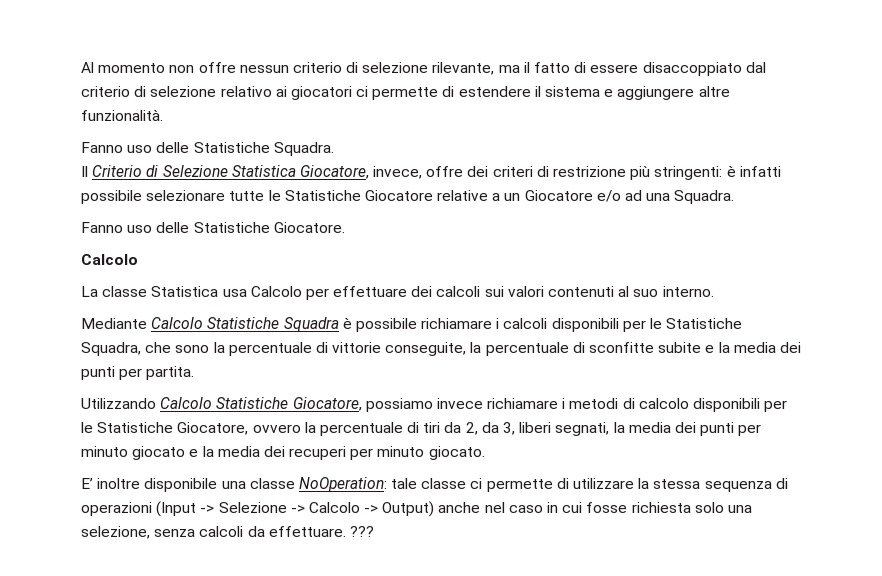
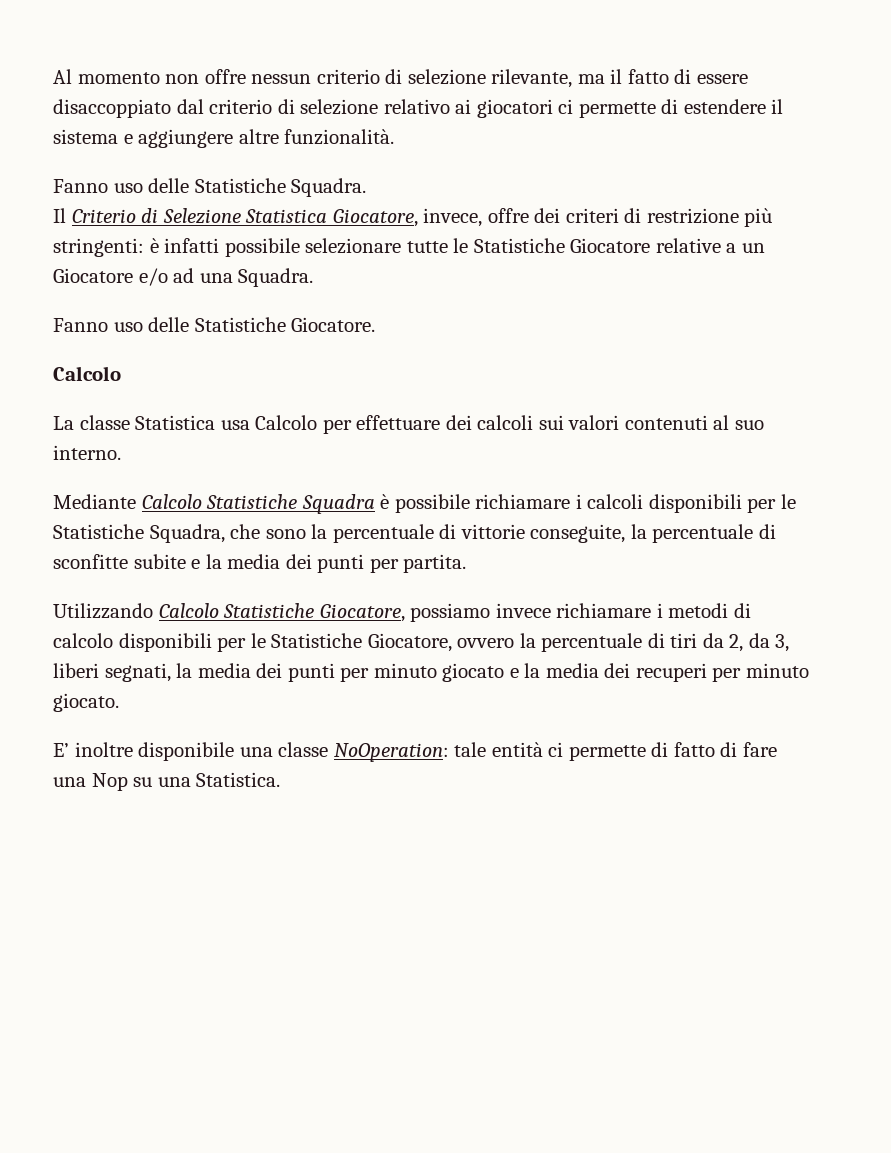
- E’ inoltre disponibile una classe NoOperation: tale classe ci permette di utilizzare la stessa sequenza di operazioni (Input -> Selezione -> Calcolo -> Output) anche nel caso in cui fosse richiesta solo una selezione, senza calcoli da effettuare. ???
+ E’ inoltre disponibile una classe NoOperation: tale entità ci permette di fatto di fare una Nop su una Statistica.

